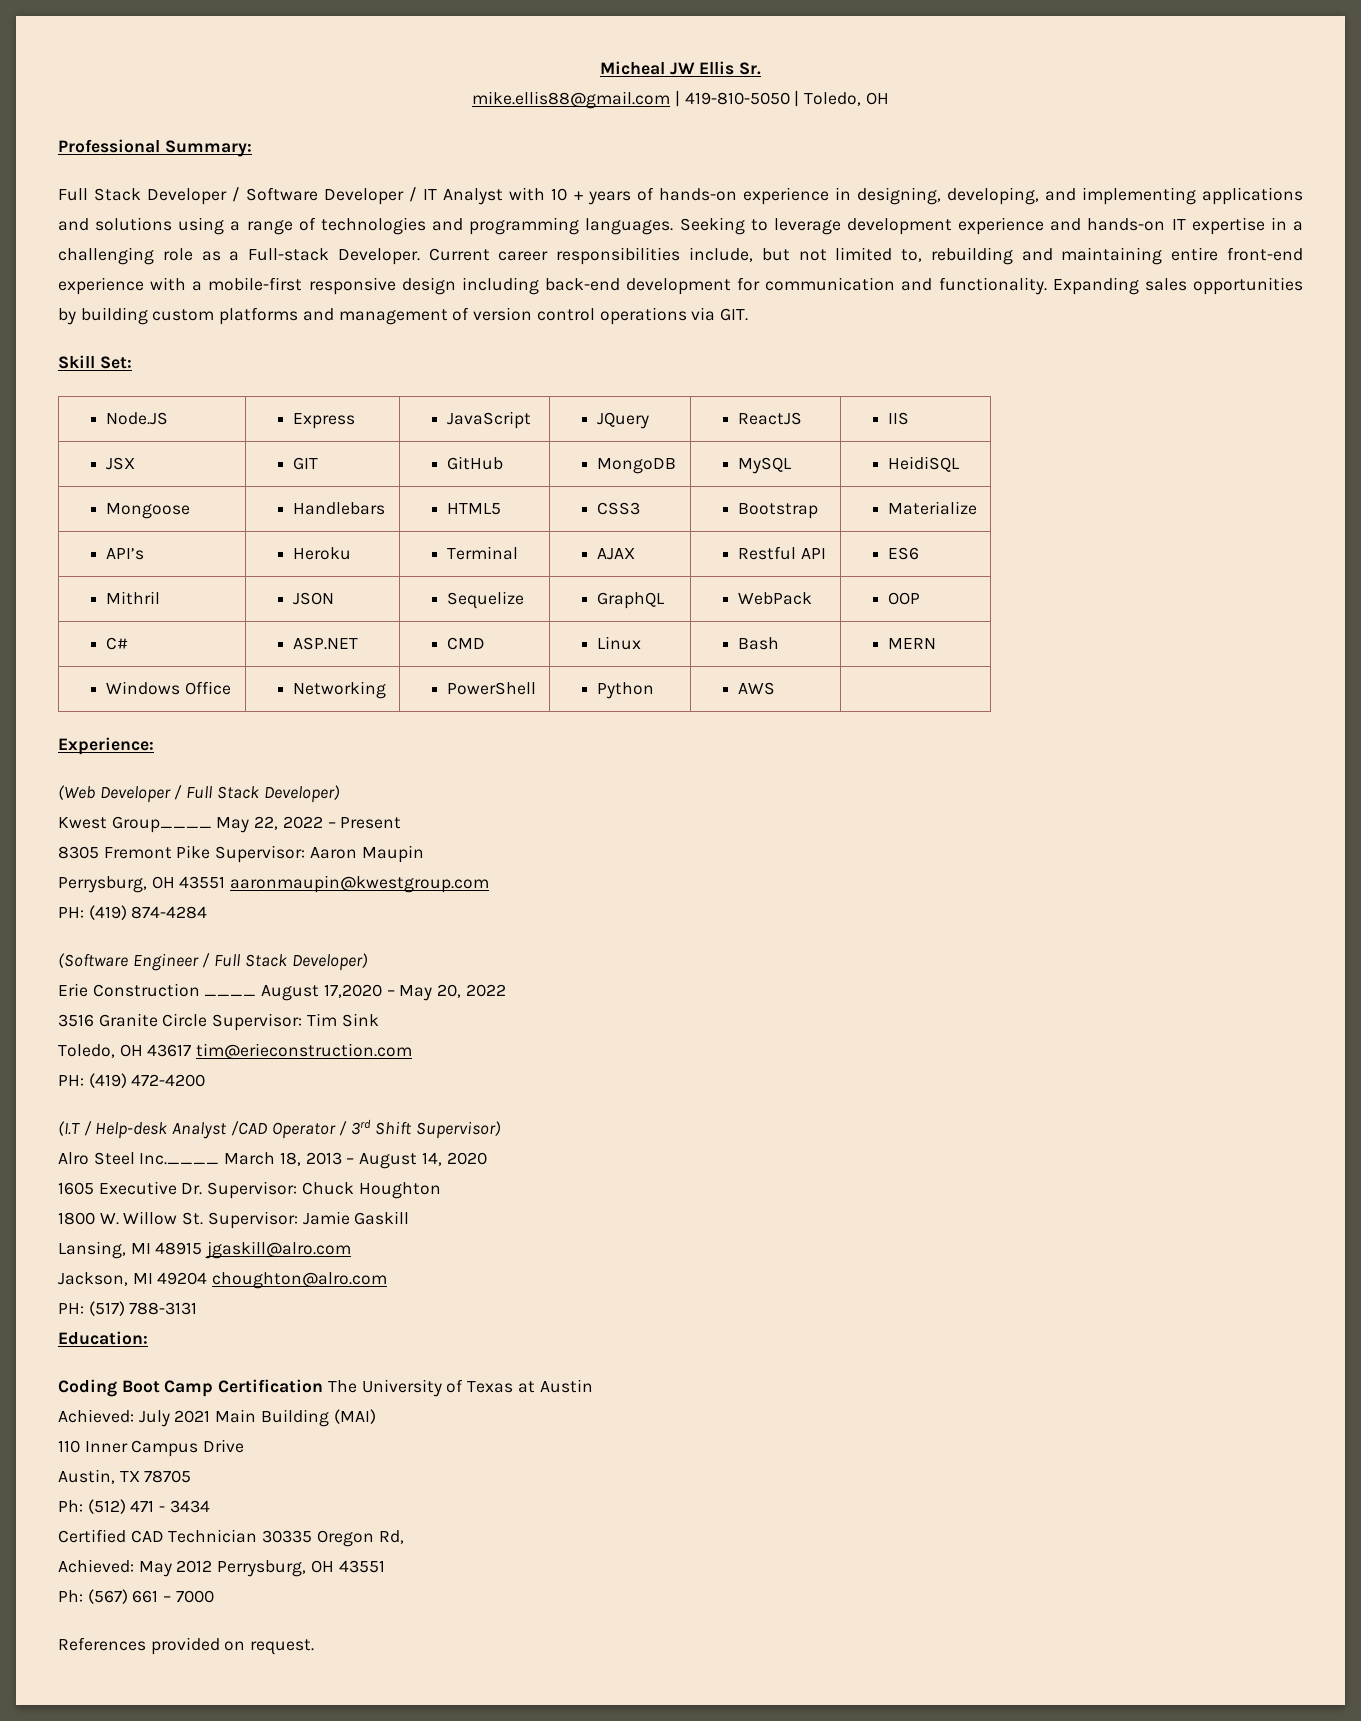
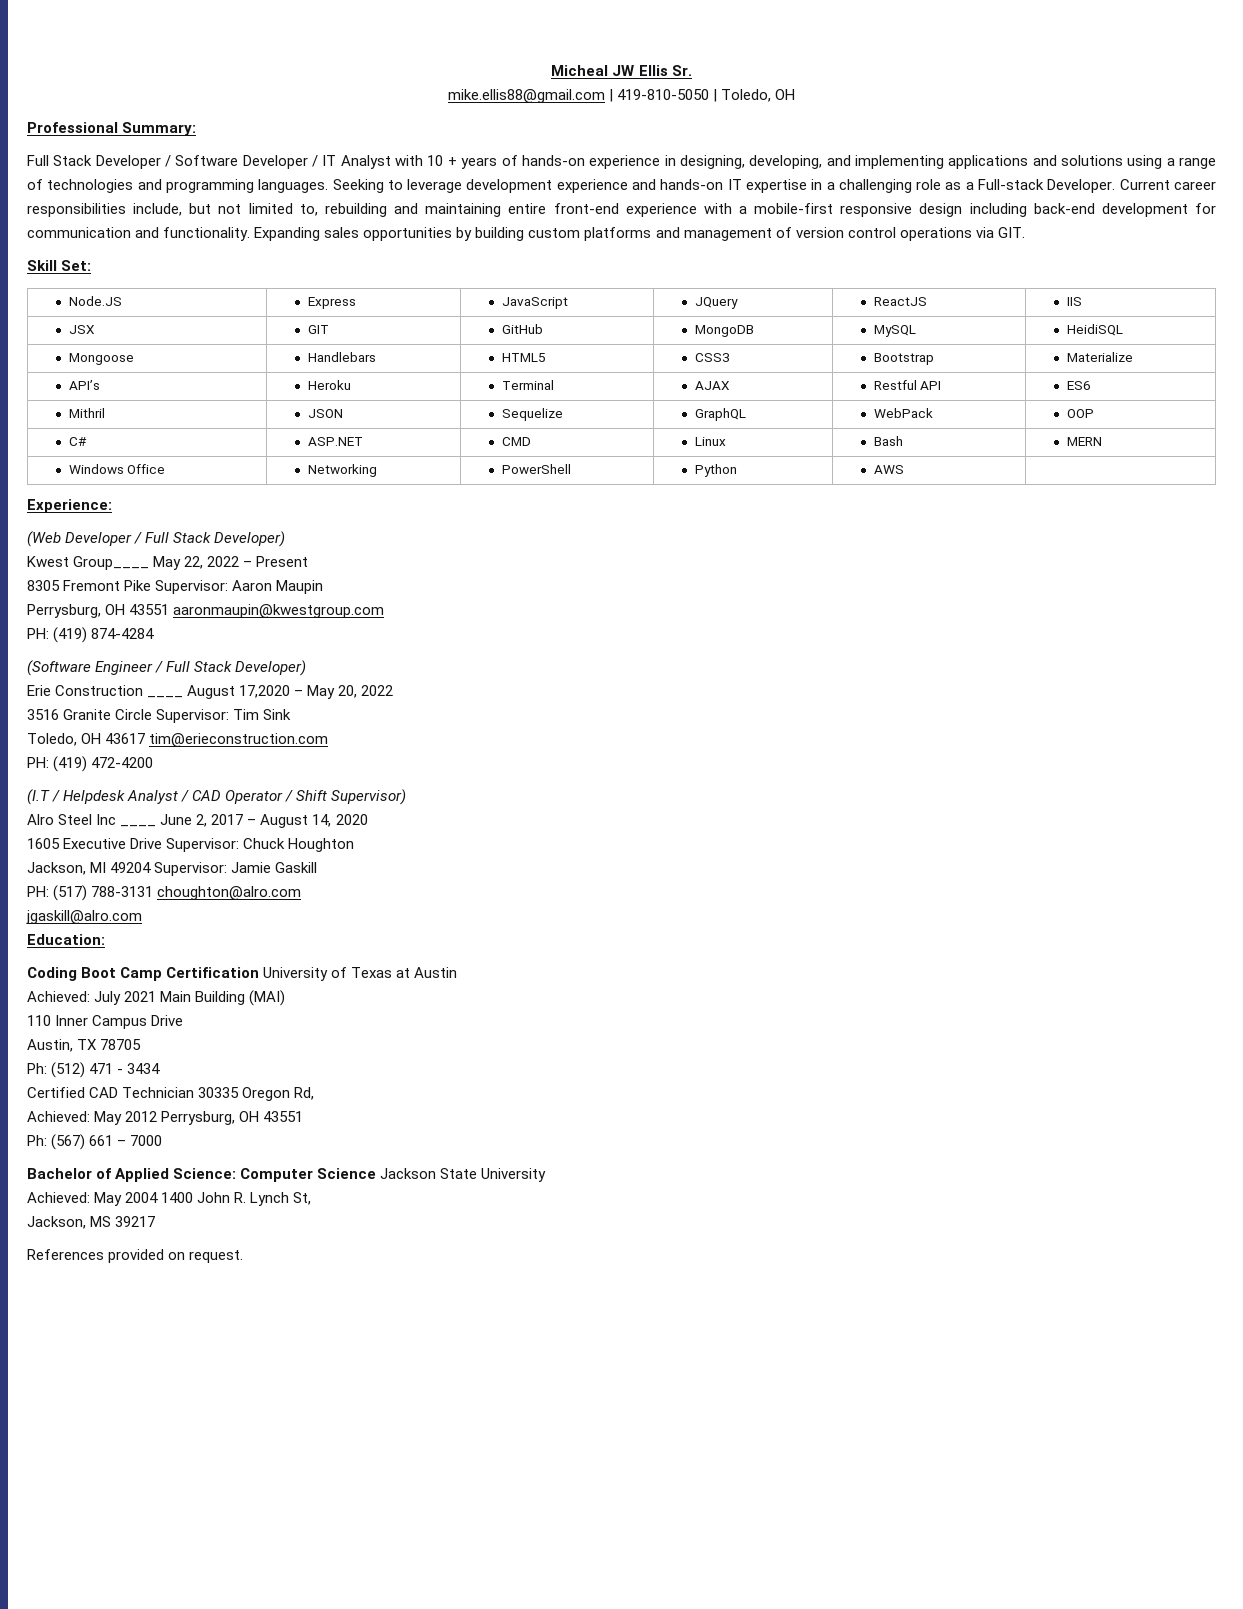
- (I.T / Help-desk Analyst /CAD Operator / 3rd Shift Supervisor)
+ (I.T / Helpdesk Analyst / CAD Operator / Shift Supervisor)
- Alro Steel Inc.____ March 18, 2013 – August 14, 2020
+ Alro Steel Inc ____ June 2, 2017 – August 14, 2020
- 1605 Executive Dr. Supervisor: Chuck Houghton
+ 1605 Executive Drive Supervisor: Chuck Houghton
- 1800 W. Willow St. Supervisor: Jamie Gaskill
+ Jackson, MI 49204 Supervisor: Jamie Gaskill
- Lansing, MI 48915 jgaskill@alro.com
- Jackson, MI 49204 choughton@alro.com
- PH: (517) 788-3131
+ PH: (517) 788-3131 choughton@alro.com
+ jgaskill@alro.com
- Coding Boot Camp Certification The University of Texas at Austin
+ Coding Boot Camp Certification University of Texas at Austin
+ Bachelor of Applied Science: Computer Science Jackson State University
+ Achieved: May 2004 1400 John R. Lynch St,
+ Jackson, MS 39217

